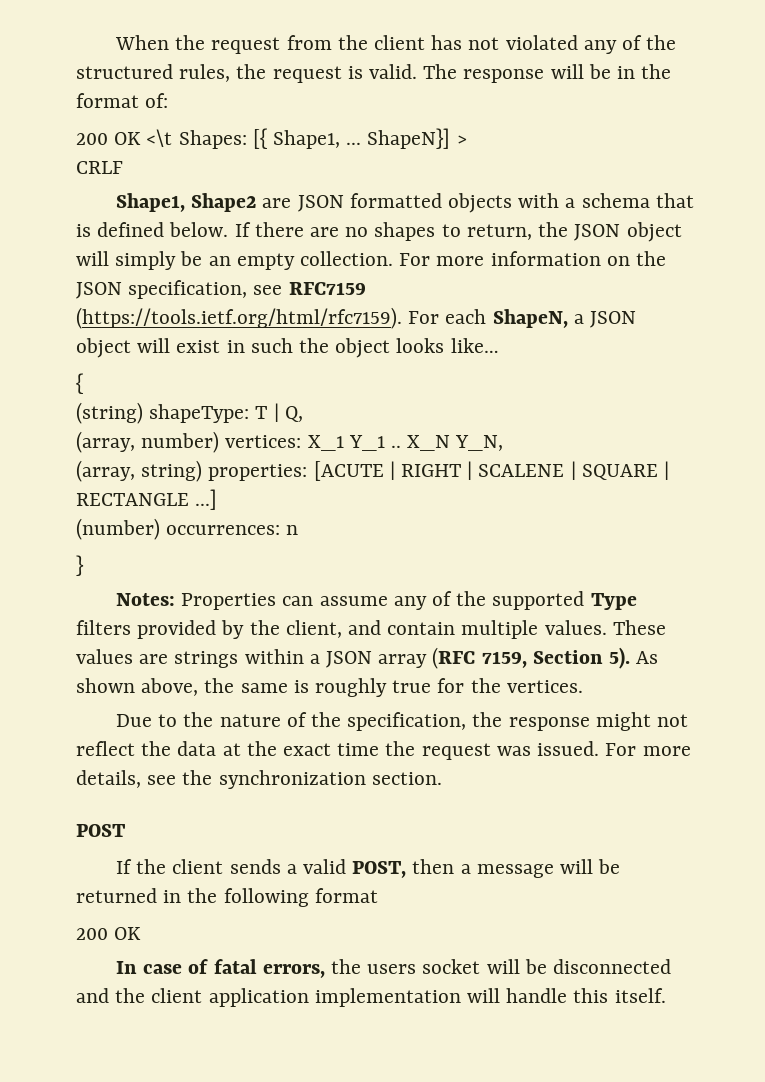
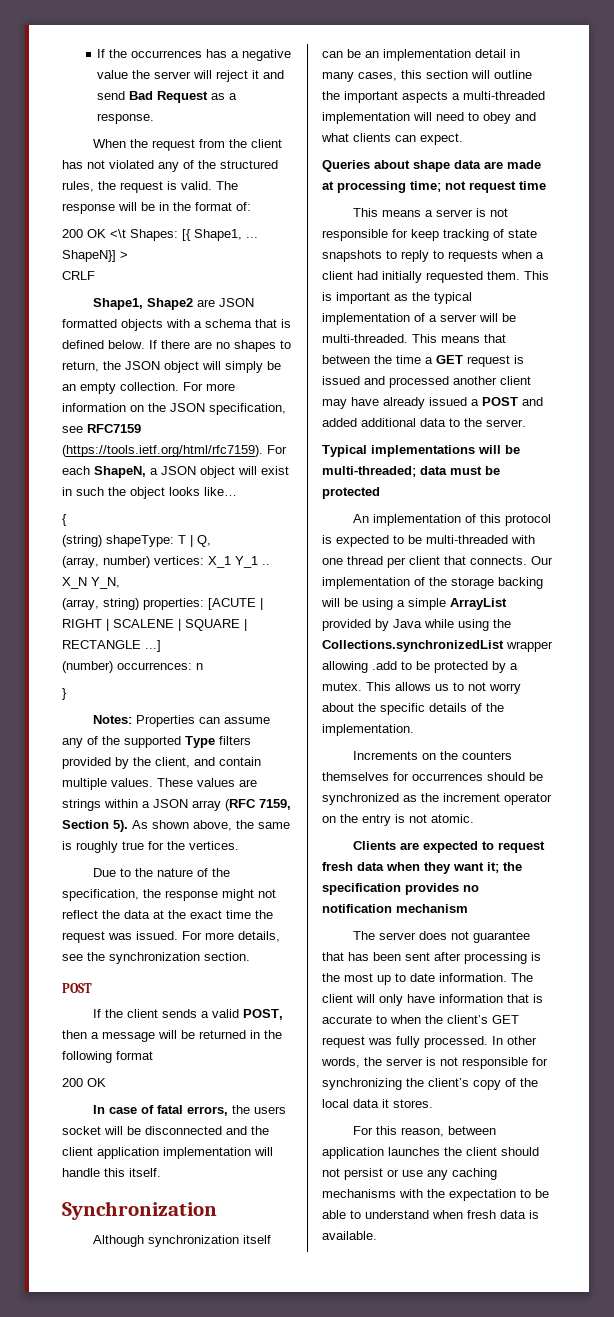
+ If the occurrences has a negative value the server will reject it and send Bad Request as a response.
+ Synchronization
+ Although synchronization itself can be an implementation detail in many cases, this section will outline the important aspects a multi-threaded implementation will need to obey and what clients can expect.
+ Queries about shape data are made at processing time; not request time
+ This means a server is not responsible for keep tracking of state snapshots to reply to requests when a client had initially requested them. This is important as the typical implementation of a server will be multi-threaded. This means that between the time a GET request is issued and processed another client may have already issued a POST and added additional data to the server.
+ Typical implementations will be multi-threaded; data must be protected
+ An implementation of this protocol is expected to be multi-threaded with one thread per client that connects. Our implementation of the storage backing will be using a simple ArrayList provided by Java while using the Collections.synchronizedList wrapper allowing .add to be protected by a mutex. This allows us to not worry about the specific details of the implementation.
+ Increments on the counters themselves for occurrences should be synchronized as the increment operator on the entry is not atomic.
+ Clients are expected to request fresh data when they want it; the specification provides no notification mechanism
+ The server does not guarantee that has been sent after processing is the most up to date information. The client will only have information that is accurate to when the client’s GET request was fully processed. In other words, the server is not responsible for synchronizing the client’s copy of the local data it stores.
+ For this reason, between application launches the client should not persist or use any caching mechanisms with the expectation to be able to understand when fresh data is available.

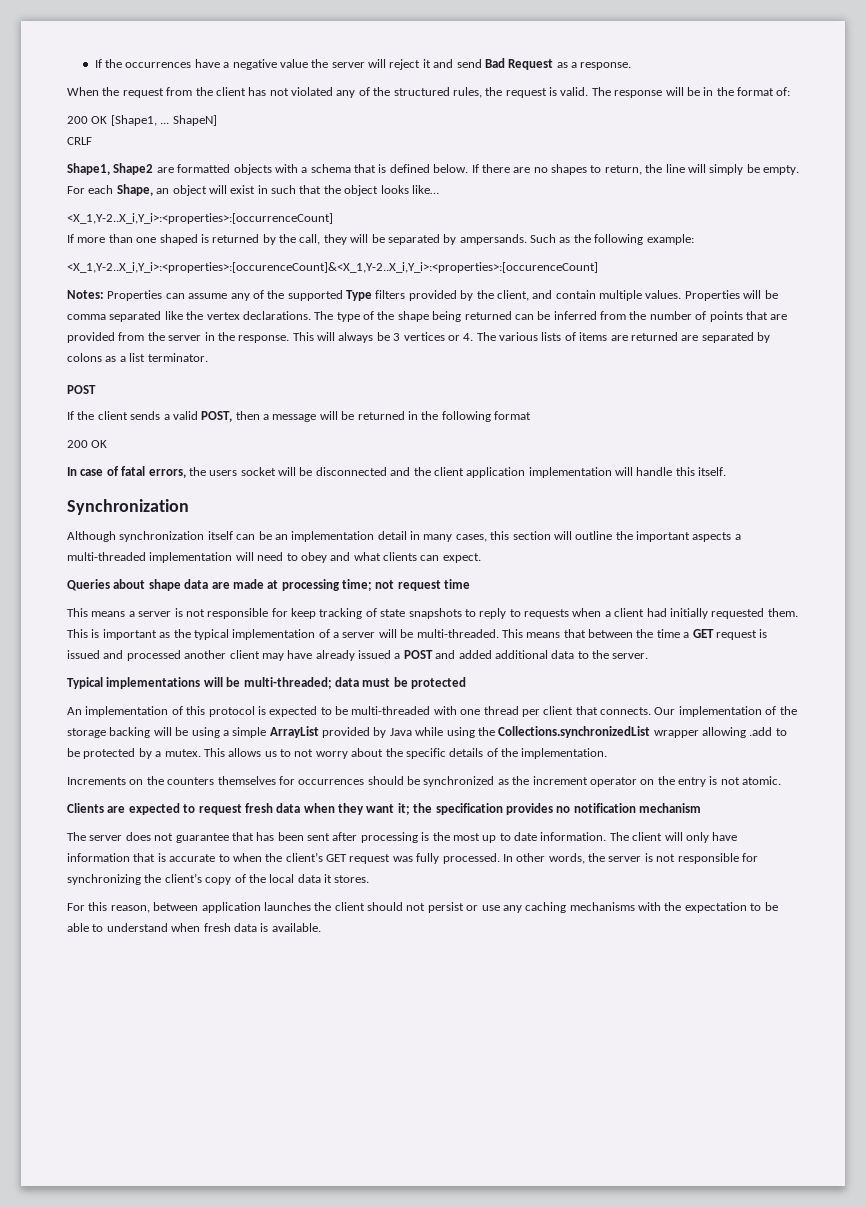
- If the occurrences has a negative value the server will reject it and send Bad Request as a response.
+ If the occurrences have a negative value the server will reject it and send Bad Request as a response.
- 200 OK <\t Shapes: [{ Shape1, ... ShapeN}] >
+ 200 OK [Shape1, ... ShapeN]
- Shape1, Shape2 are JSON formatted objects with a schema that is defined below.
+ Shape1, Shape2 are formatted objects with a schema that is defined below.
- If there are no shapes to return, the JSON object will simply be an empty collection. For more information on the JSON specification, see RFC7159 (https://tools.ietf.org/html/rfc7159). For each ShapeN, a JSON object will exist in such the object looks like…
+ If there are no shapes to return, the line will simply be empty. For each Shape, an object will exist in such that the object looks like…
- {
- (string) shapeType: T | Q,
- (array, number) vertices: X_1 Y_1 .. X_N Y_N,
- (array, string) properties: [ACUTE | RIGHT | SCALENE | SQUARE | RECTANGLE ...]
- (number) occurrences: n
- }
+ <X_1,Y-2..X_i,Y_i>:<properties>:[occurrenceCount]
+ If more than one shaped is returned by the call, they will be separated by ampersands. Such as the following example:
+ <X_1,Y-2..X_i,Y_i>:<properties>:[occurenceCount]&<X_1,Y-2..X_i,Y_i>:<properties>:[occurenceCount]
- These values are strings within a JSON array (RFC 7159, Section 5). As shown above, the same is roughly true for the vertices.
- Due to the nature of the specification, the response might not reflect the data at the exact time the request was issued. For more details, see the synchronization section.
+ Properties will be comma separated like the vertex declarations. The type of the shape being returned can be inferred from the number of points that are provided from the server in the response. This will always be 3 vertices or 4. The various lists of items are returned are separated by colons as a list terminator.

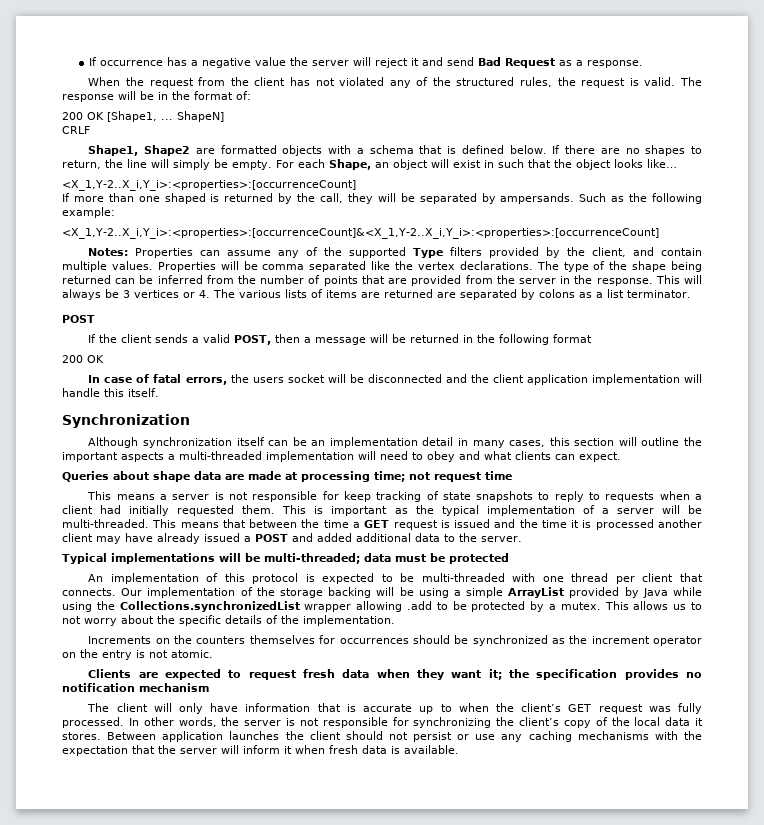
- If the occurrences have a negative value the server will reject it and send Bad Request as a response.
+ If occurrence has a negative value the server will reject it and send Bad Request as a response.
- <X_1,Y-2..X_i,Y_i>:<properties>:[occurenceCount]&<X_1,Y-2..X_i,Y_i>:<properties>:[occurenceCount]
+ <X_1,Y-2..X_i,Y_i>:<properties>:[occurrenceCount]&<X_1,Y-2..X_i,Y_i>:<properties>:[occurrenceCount]
- This means that between the time a GET request is issued and processed another client may have already issued a POST and added additional data to the server.
+ This means that between the time a GET request is issued and the time it is processed another client may have already issued a POST and added additional data to the server.
- The server does not guarantee that has been sent after processing is the most up to date information. The client will only have information that is accurate to when the client’s GET request was fully processed.
+ The client will only have information that is accurate up to when the client’s GET request was fully processed.
- In other words, the server is not responsible for synchronizing the client’s copy of the local data it stores.
- For this reason, between application launches the client should not persist or use any caching mechanisms with the expectation to be able to understand when fresh data is available.
+ In other words, the server is not responsible for synchronizing the client’s copy of the local data it stores. Between application launches the client should not persist or use any caching mechanisms with the expectation that the server will inform it when fresh data is available.

